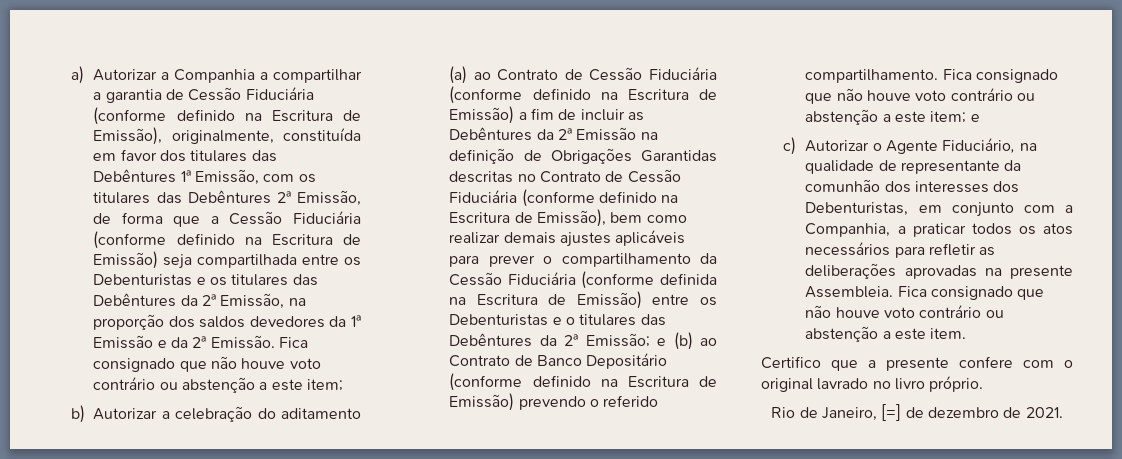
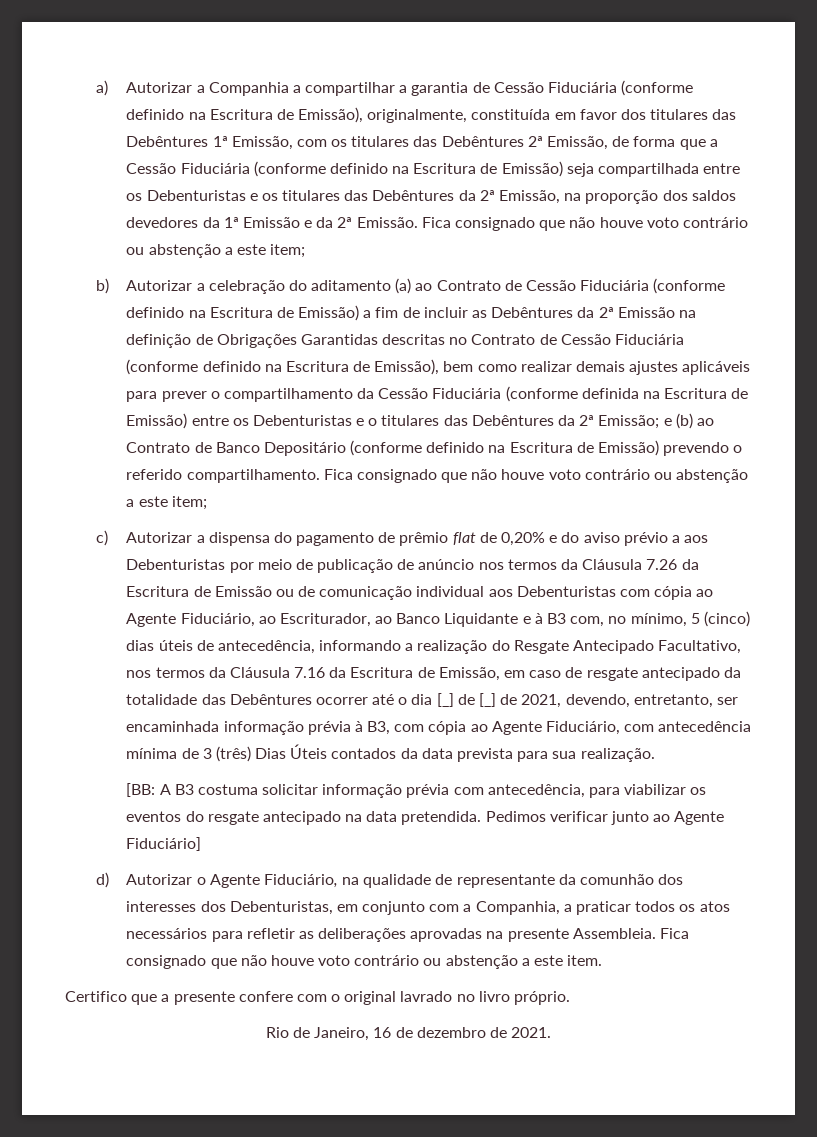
- e (b) ao Contrato de Banco Depositário (conforme definido na Escritura de Emissão) prevendo o referido compartilhamento. Fica consignado que não houve voto contrário ou abstenção a este item; e
- c) Autorizar o Agente Fiduciário, na qualidade de representante da comunhão dos interesses dos Debenturistas, em conjunto com a Companhia, a praticar todos os atos necessários para refletir as deliberações aprovadas na presente Assembleia.
+ e (b) ao Contrato de Banco Depositário (conforme definido na Escritura de Emissão) prevendo o referido compartilhamento. Fica consignado que não houve voto contrário ou abstenção a este item;
+ c) Autorizar a dispensa do pagamento de prêmio flat de 0,20% e do aviso prévio a aos Debenturistas por meio de publicação de anúncio nos termos da Cláusula 7.26 da Escritura de Emissão ou de comunicação individual aos Debenturistas com cópia ao Agente Fiduciário, ao Escriturador, ao Banco Liquidante e à B3 com, no mínimo, 5 (cinco) dias úteis de antecedência, informando a realização do Resgate Antecipado Facultativo, nos termos da Cláusula 7.16 da Escritura de Emissão, em caso de resgate antecipado da totalidade das Debêntures ocorrer até o dia [_] de [_] de 2021, devendo, entretanto, ser encaminhada informação prévia à B3, com cópia ao Agente Fiduciário, com antecedência mínima de 3 (três) Dias Úteis contados da data prevista para sua realização.
+ [BB: A B3 costuma solicitar informação prévia com antecedência, para viabilizar os eventos do resgate antecipado na data pretendida. Pedimos verificar junto ao Agente Fiduciário]
+ d) Autorizar o Agente Fiduciário, na qualidade de representante da comunhão dos interesses dos Debenturistas, em conjunto com a Companhia, a praticar todos os atos necessários para refletir as deliberações aprovadas na presente Assembleia.
- Rio de Janeiro, [=] de dezembro de 2021.
+ Rio de Janeiro, 16 de dezembro de 2021.

